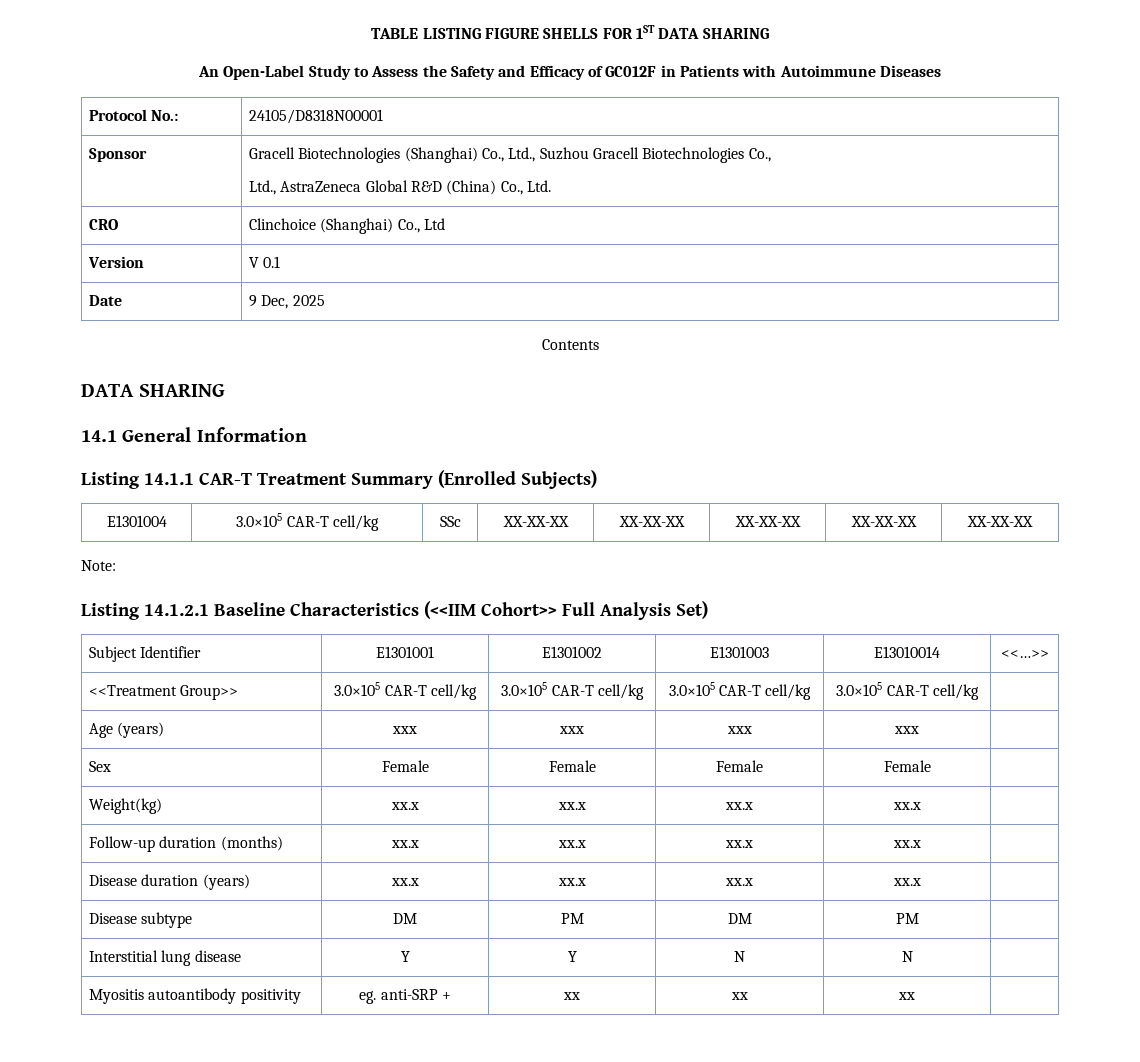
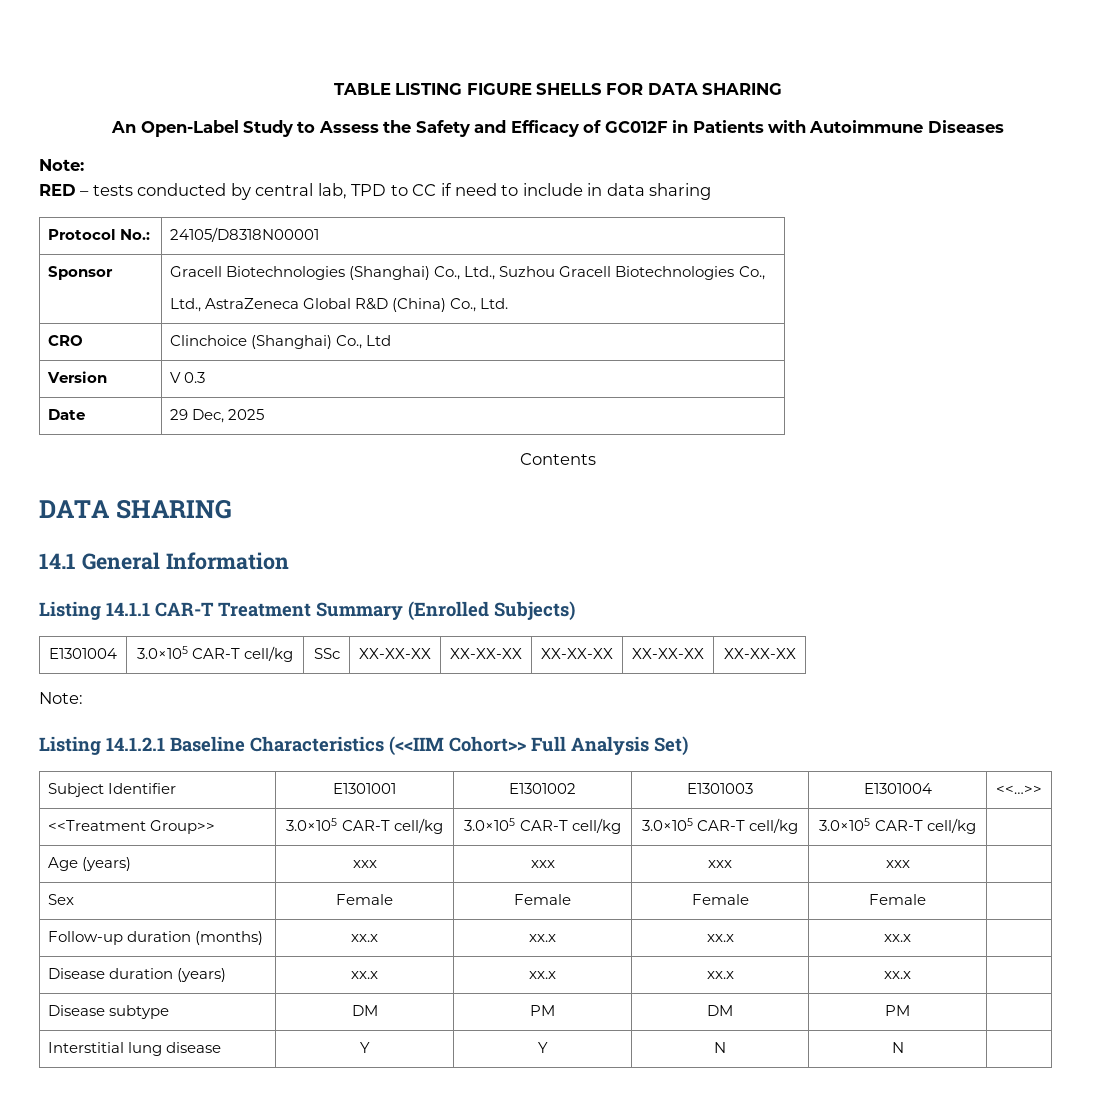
- TABLE LISTING FIGURE SHELLS FOR 1ST DATA SHARING
+ TABLE LISTING FIGURE SHELLS FOR DATA SHARING
  An Open-Label Study to Assess the Safety and Efficacy of GC012F in Patients with Autoimmune Diseases
+ Note:
+ RED – tests conducted by central lab, TPD to CC if need to include in data sharing
- Version | V 0.1
+ Version | V 0.3
- Date | 9 Dec, 2025
+ Date | 29 Dec, 2025
- Subject Identifier | E1301001 | E1301002 | E1301003 | E13010014 | <<…>>
+ Subject Identifier | E1301001 | E1301002 | E1301003 | E1301004 | <<…>>
- Weight(kg) | xx.x | xx.x | xx.x | xx.x |
- Myositis autoantibody positivity | eg. anti-SRP + | xx | xx | xx |

